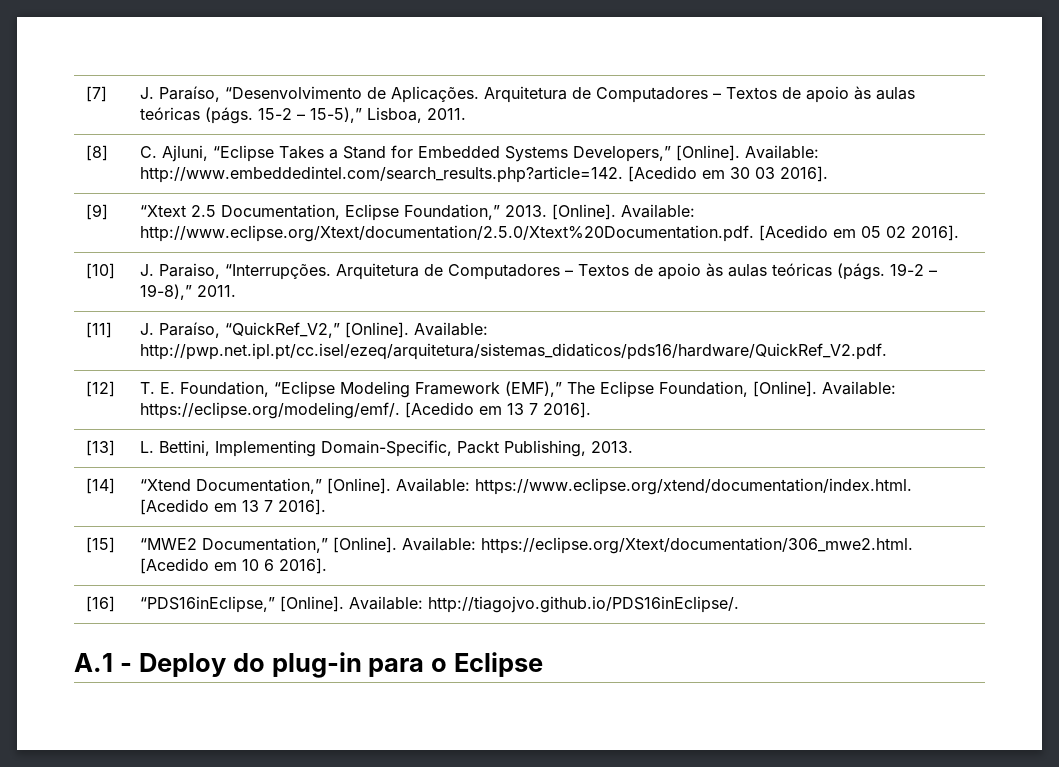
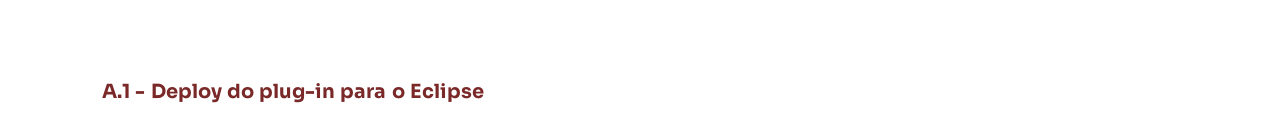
- [7] | J. Paraíso, “Desenvolvimento de Aplicações. Arquitetura de Computadores – Textos de apoio às aulas teóricas (págs. 15-2 – 15-5),” Lisboa, 2011.
- [8] | C. Ajluni, “Eclipse Takes a Stand for Embedded Systems Developers,” [Online]. Available: http://www.embeddedintel.com/search_results.php?article=142. [Acedido em 30 03 2016].
- [9] | “Xtext 2.5 Documentation, Eclipse Foundation,” 2013. [Online]. Available: http://www.eclipse.org/Xtext/documentation/2.5.0/Xtext%20Documentation.pdf. [Acedido em 05 02 2016].
- [10] | J. Paraiso, “Interrupções. Arquitetura de Computadores – Textos de apoio às aulas teóricas (págs. 19-2 – 19-8),” 2011.
- [11] | J. Paraíso, “QuickRef_V2,” [Online]. Available: http://pwp.net.ipl.pt/cc.isel/ezeq/arquitetura/sistemas_didaticos/pds16/hardware/QuickRef_V2.pdf.
- [12] | T. E. Foundation, “Eclipse Modeling Framework (EMF),” The Eclipse Foundation, [Online]. Available: https://eclipse.org/modeling/emf/. [Acedido em 13 7 2016].
- [13] | L. Bettini, Implementing Domain-Specific, Packt Publishing, 2013.
- [14] | “Xtend Documentation,” [Online]. Available: https://www.eclipse.org/xtend/documentation/index.html. [Acedido em 13 7 2016].
- [15] | “MWE2 Documentation,” [Online]. Available: https://eclipse.org/Xtext/documentation/306_mwe2.html. [Acedido em 10 6 2016].
- [16] | “PDS16inEclipse,” [Online]. Available: http://tiagojvo.github.io/PDS16inEclipse/.

